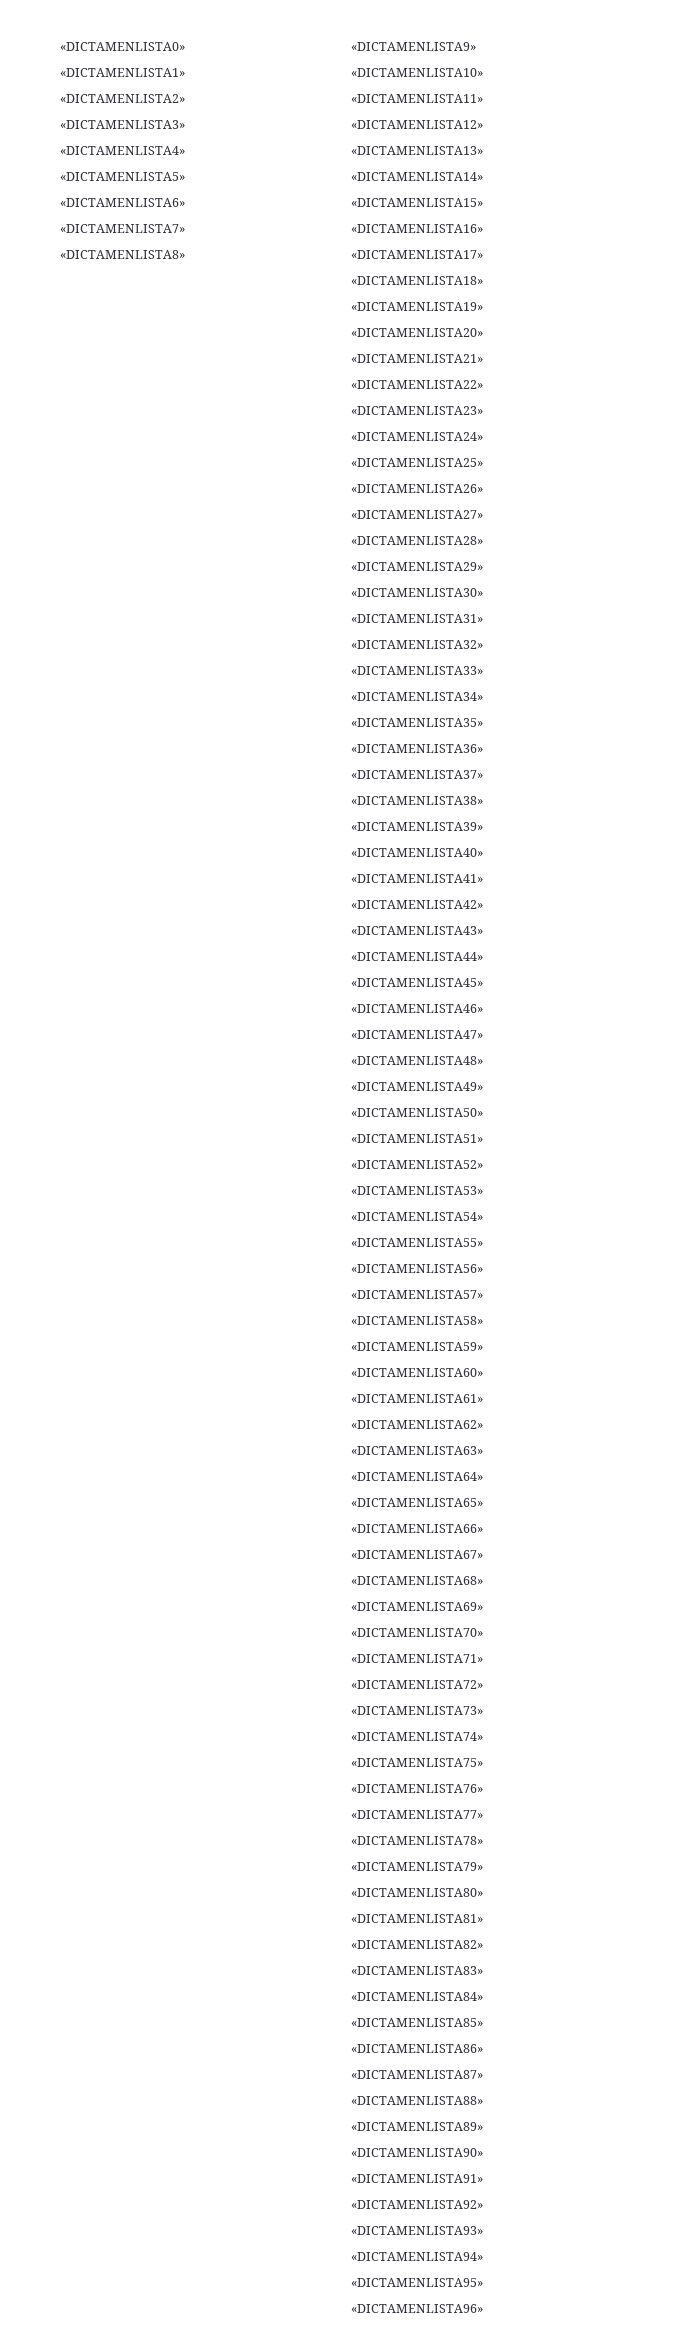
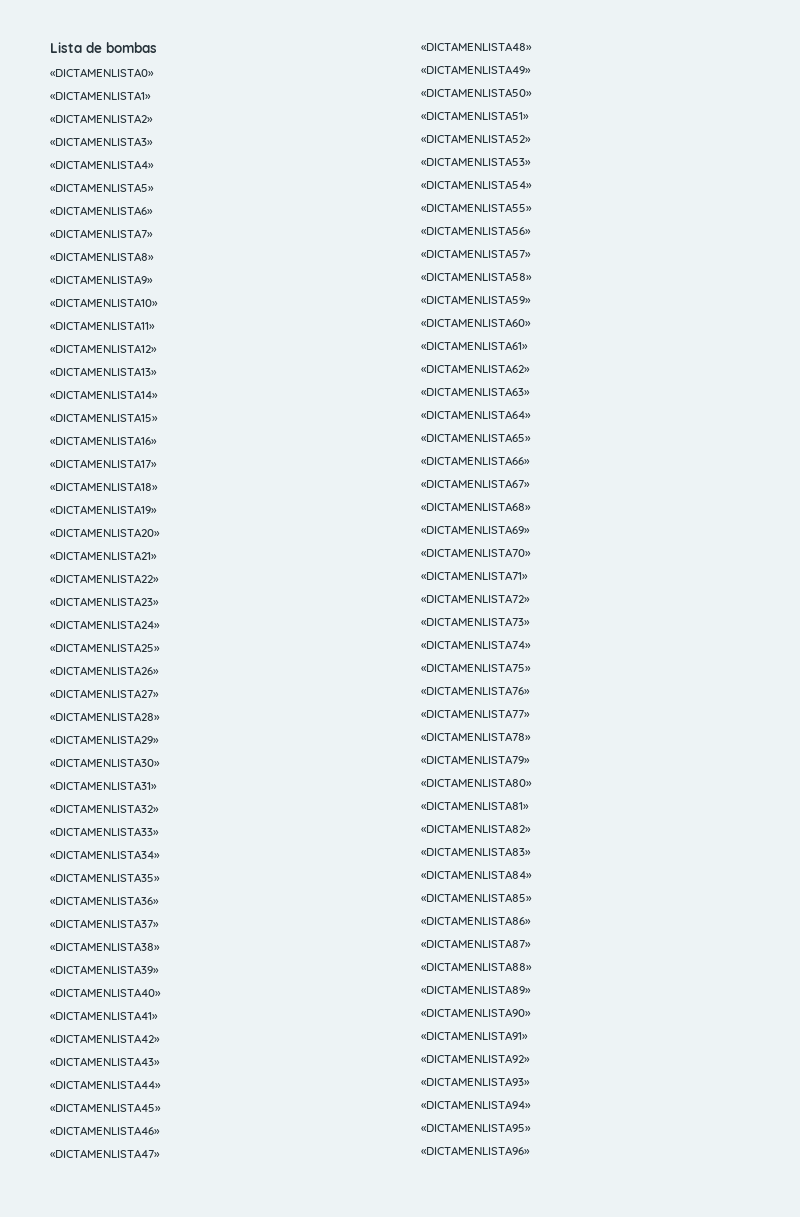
+ Lista de bombas

